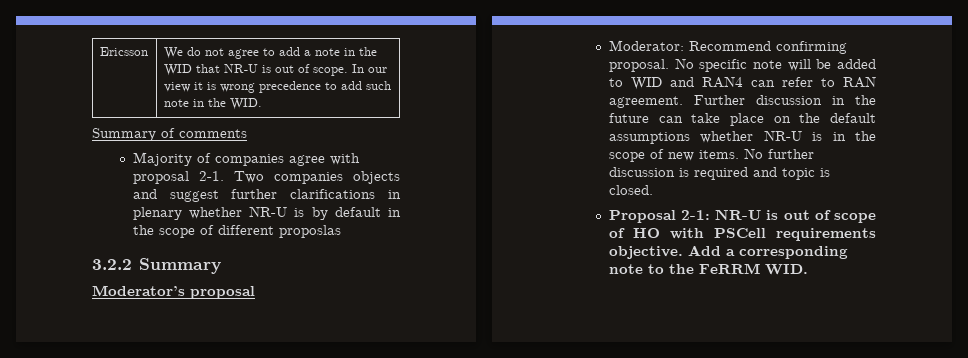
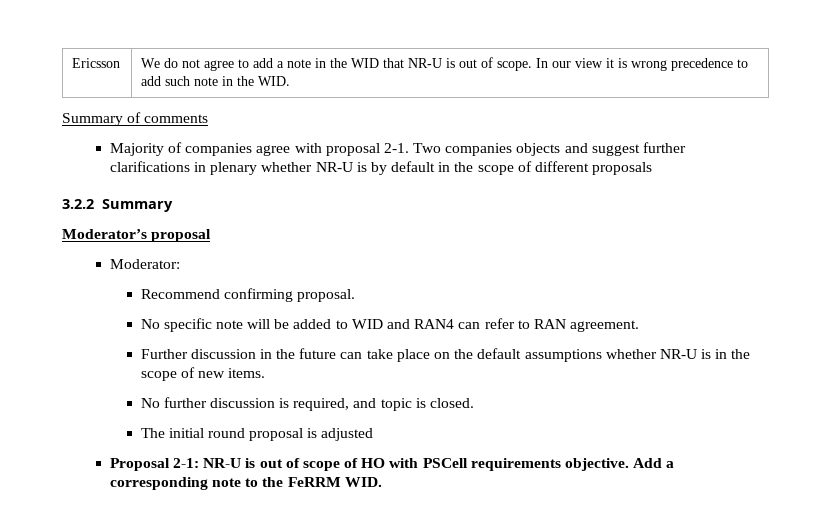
- Two companies objects and suggest further clarifications in plenary whether NR-U is by default in the scope of different proposlas
+ Two companies objects and suggest further clarifications in plenary whether NR-U is by default in the scope of different proposals
- Moderator: Recommend confirming proposal. No specific note will be added to WID and RAN4 can refer to RAN agreement. Further discussion in the future can take place on the default assumptions whether NR-U is in the scope of new items. No further discussion is required and topic is closed.
+ Moderator:
+ Recommend confirming proposal.
+ No specific note will be added to WID and RAN4 can refer to RAN agreement.
+ Further discussion in the future can take place on the default assumptions whether NR-U is in the scope of new items.
+ No further discussion is required, and topic is closed.
+ The initial round proposal is adjusted

